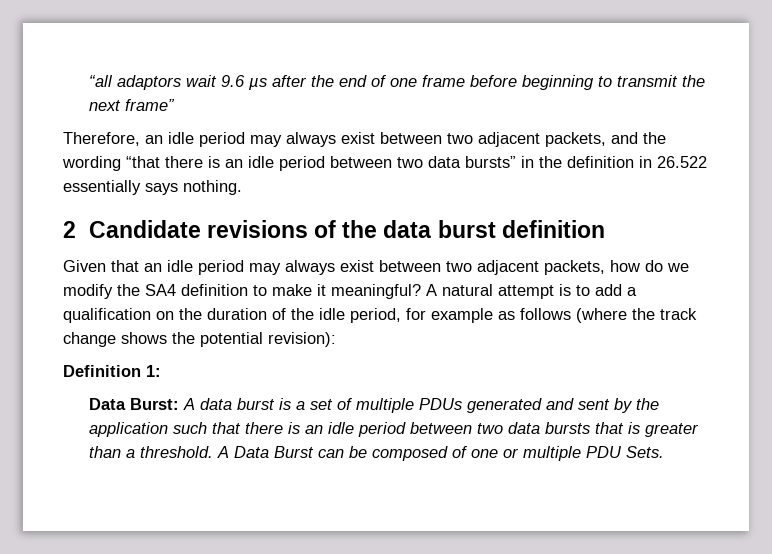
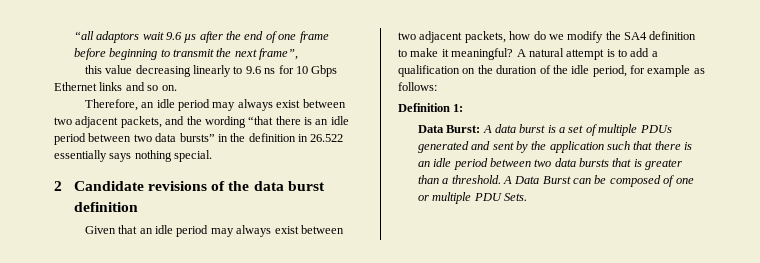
- “all adaptors wait 9.6 µs after the end of one frame before beginning to transmit the next frame”
+ “all adaptors wait 9.6 µs after the end of one frame before beginning to transmit the next frame”,
+ this value decreasing linearly to 9.6 ns for 10 Gbps Ethernet links and so on.
- Therefore, an idle period may always exist between two adjacent packets, and the wording “that there is an idle period between two data bursts” in the definition in 26.522 essentially says nothing.
+ Therefore, an idle period may always exist between two adjacent packets, and the wording “that there is an idle period between two data bursts” in the definition in 26.522 essentially says nothing special.
- A natural attempt is to add a qualification on the duration of the idle period, for example as follows (where the track change shows the potential revision):
+ A natural attempt is to add a qualification on the duration of the idle period, for example as follows:

